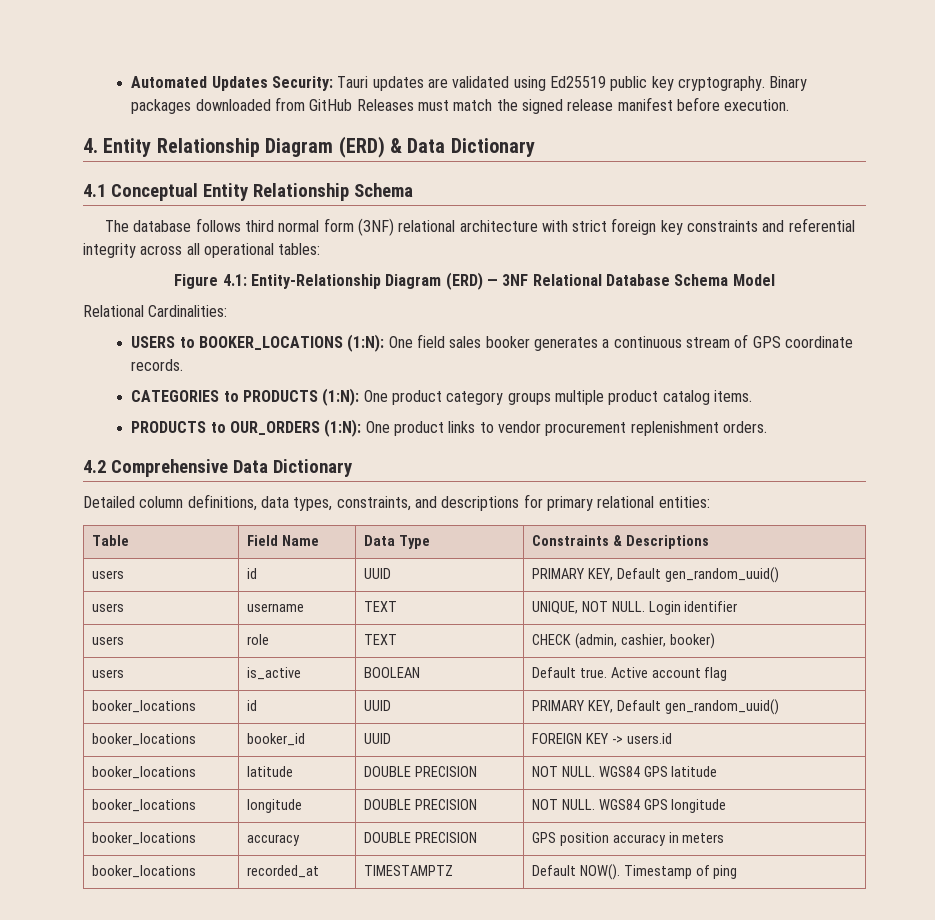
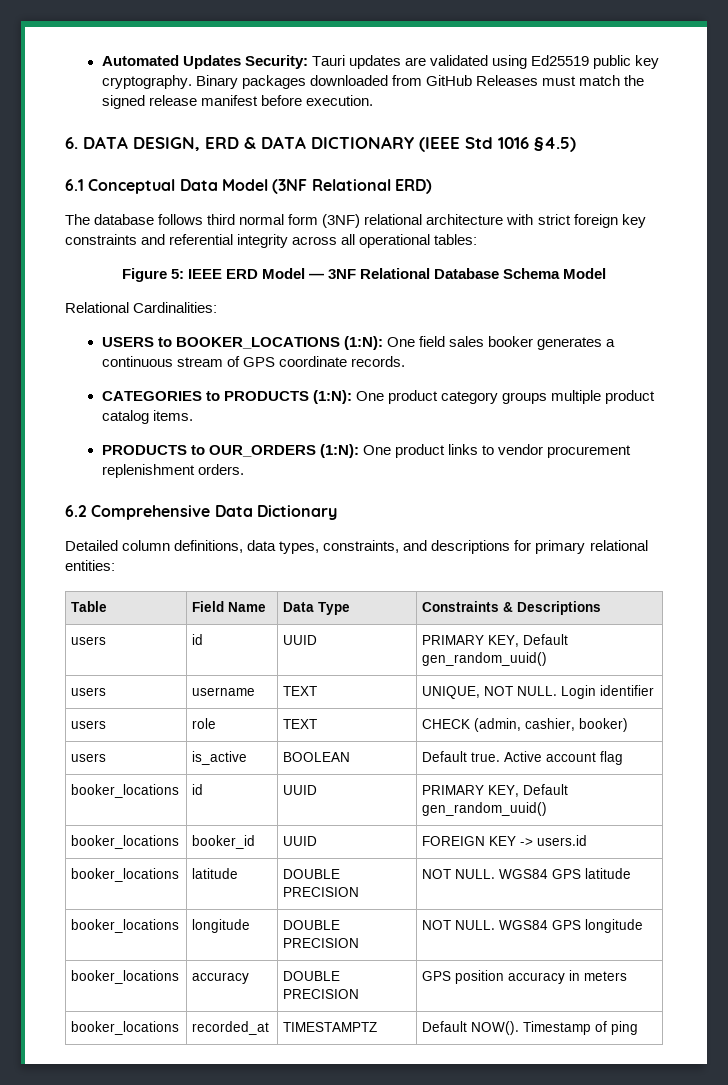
- 4. Entity Relationship Diagram (ERD) & Data Dictionary
- 4.1 Conceptual Entity Relationship Schema
+ 6. DATA DESIGN, ERD & DATA DICTIONARY (IEEE Std 1016 §4.5)
+ 6.1 Conceptual Data Model (3NF Relational ERD)
- Figure 4.1: Entity-Relationship Diagram (ERD) — 3NF Relational Database Schema Model
+ Figure 5: IEEE ERD Model — 3NF Relational Database Schema Model
- 4.2 Comprehensive Data Dictionary
+ 6.2 Comprehensive Data Dictionary

